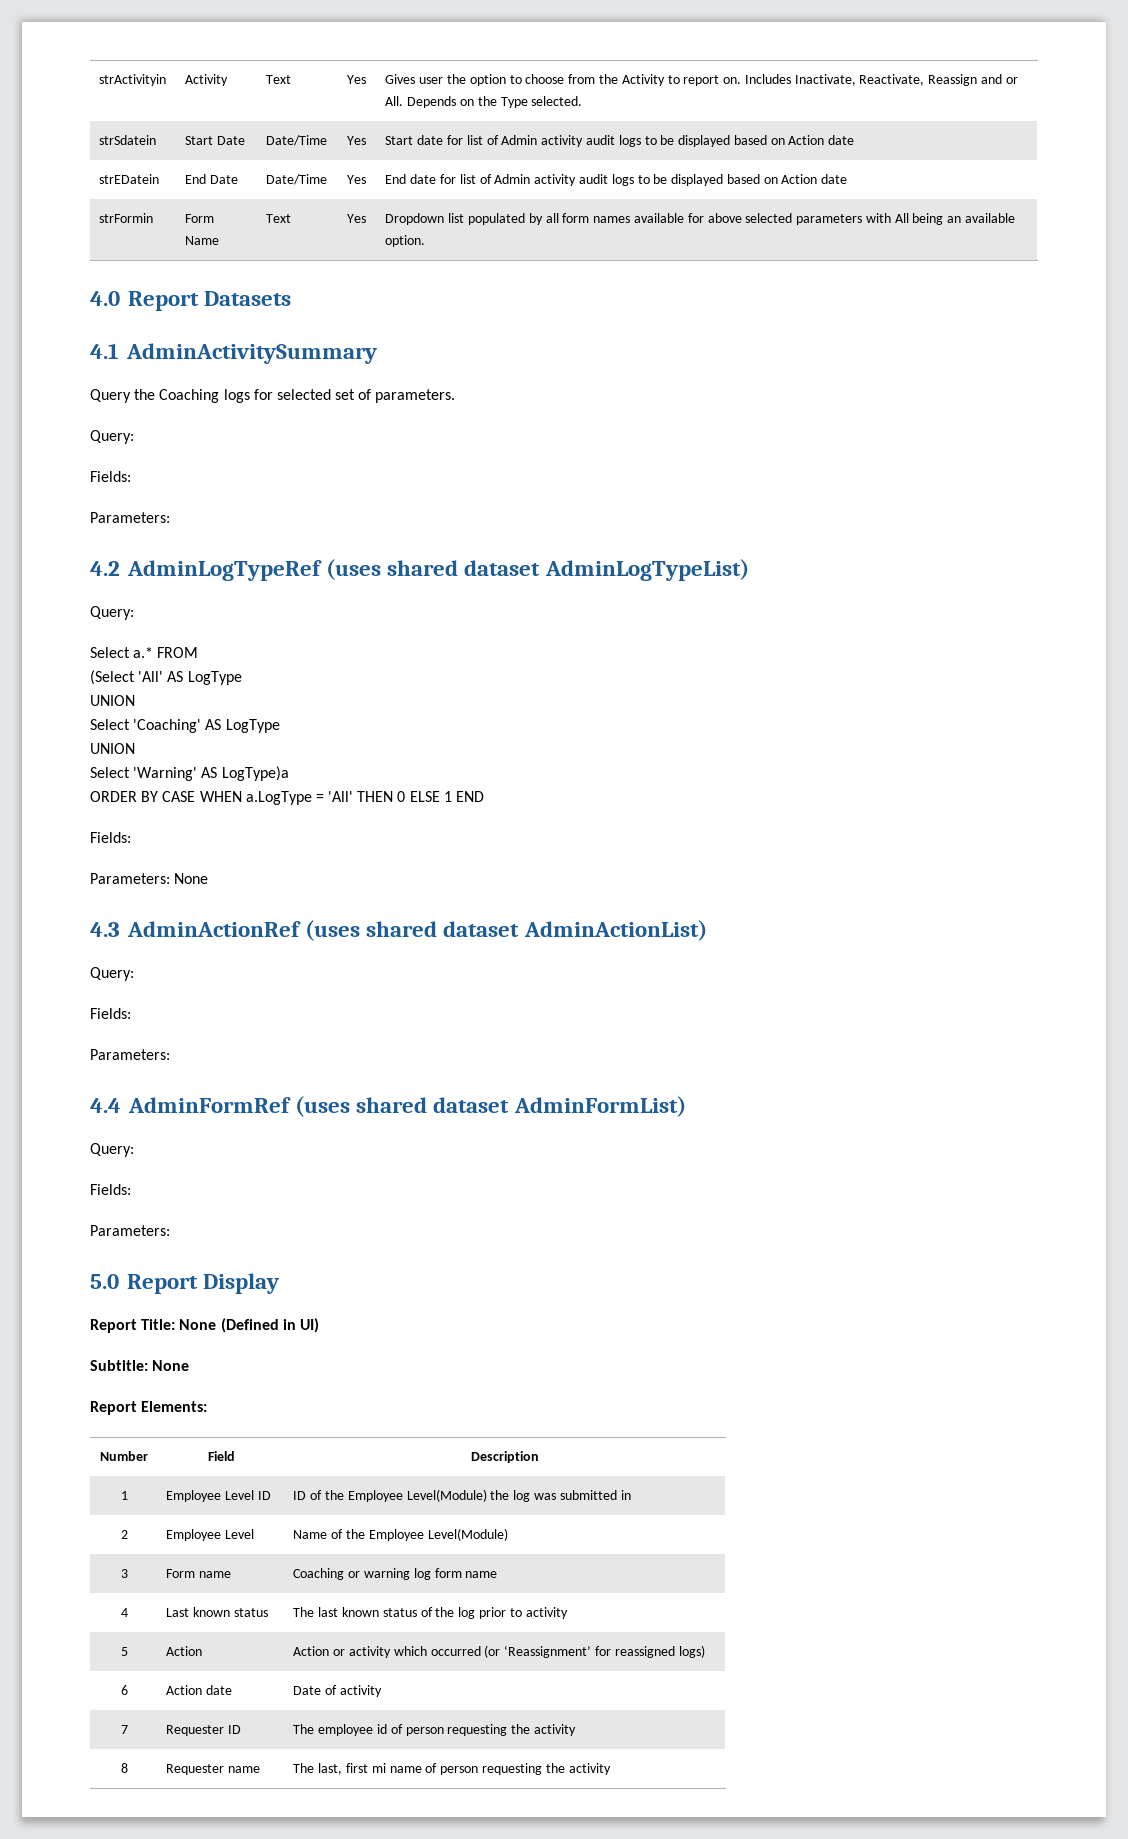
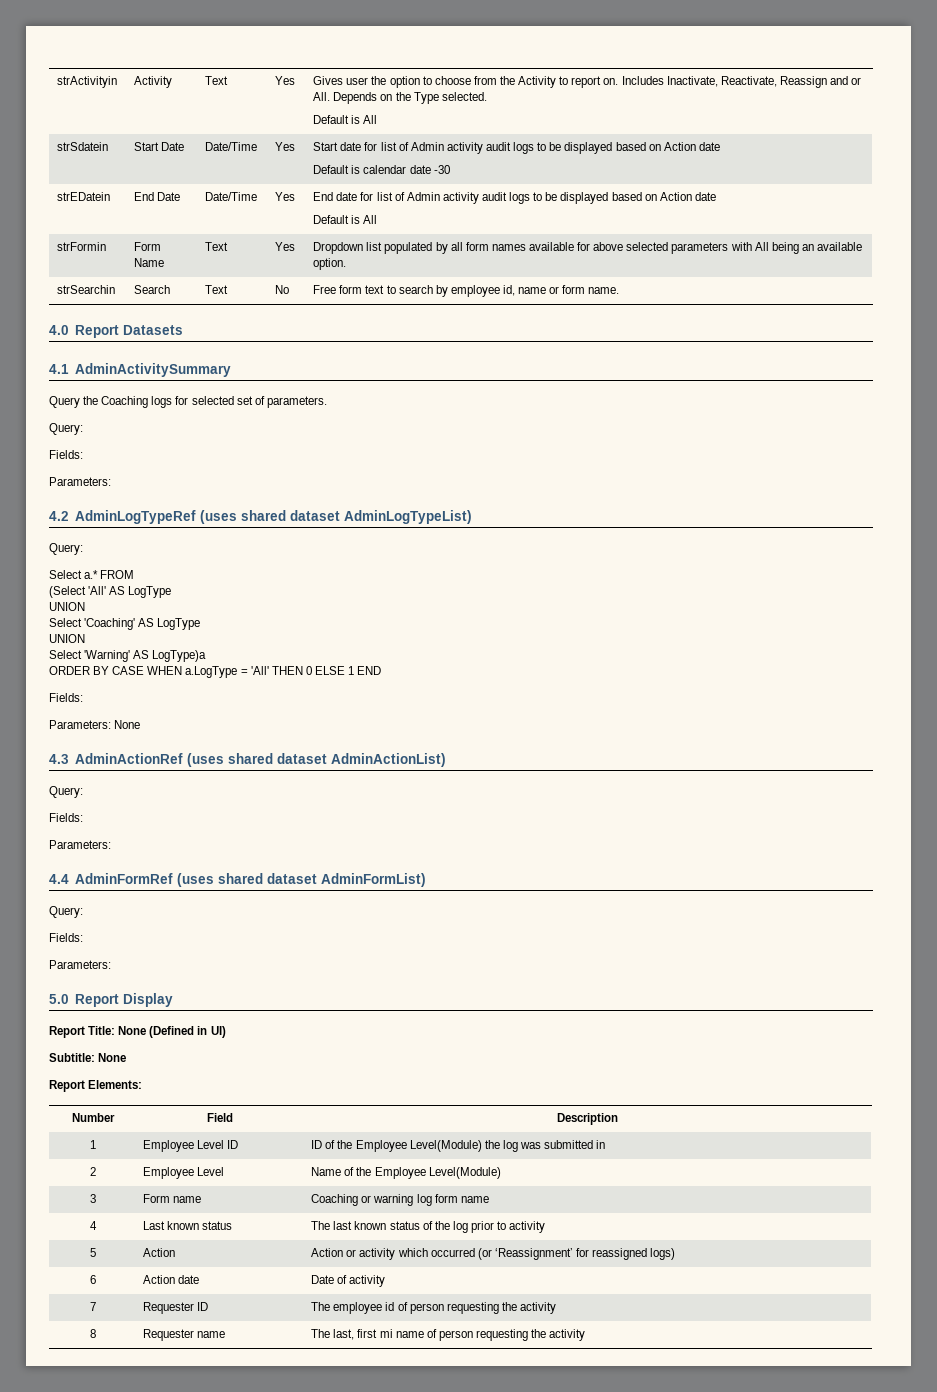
  strActivityin | Activity | Text | Yes | Gives user the option to choose from the Activity to report on. Includes Inactivate, Reactivate, Reassign and or All. Depends on the Type selected.
+ Default is All
  strSdatein | Start Date | Date/Time | Yes | Start date for list of Admin activity audit logs to be displayed based on Action date
+ Default is calendar date -30
  strEDatein | End Date | Date/Time | Yes | End date for list of Admin activity audit logs to be displayed based on Action date
+ Default is All
+ strSearchin | Search | Text | No | Free form text to search by employee id, name or form name.

